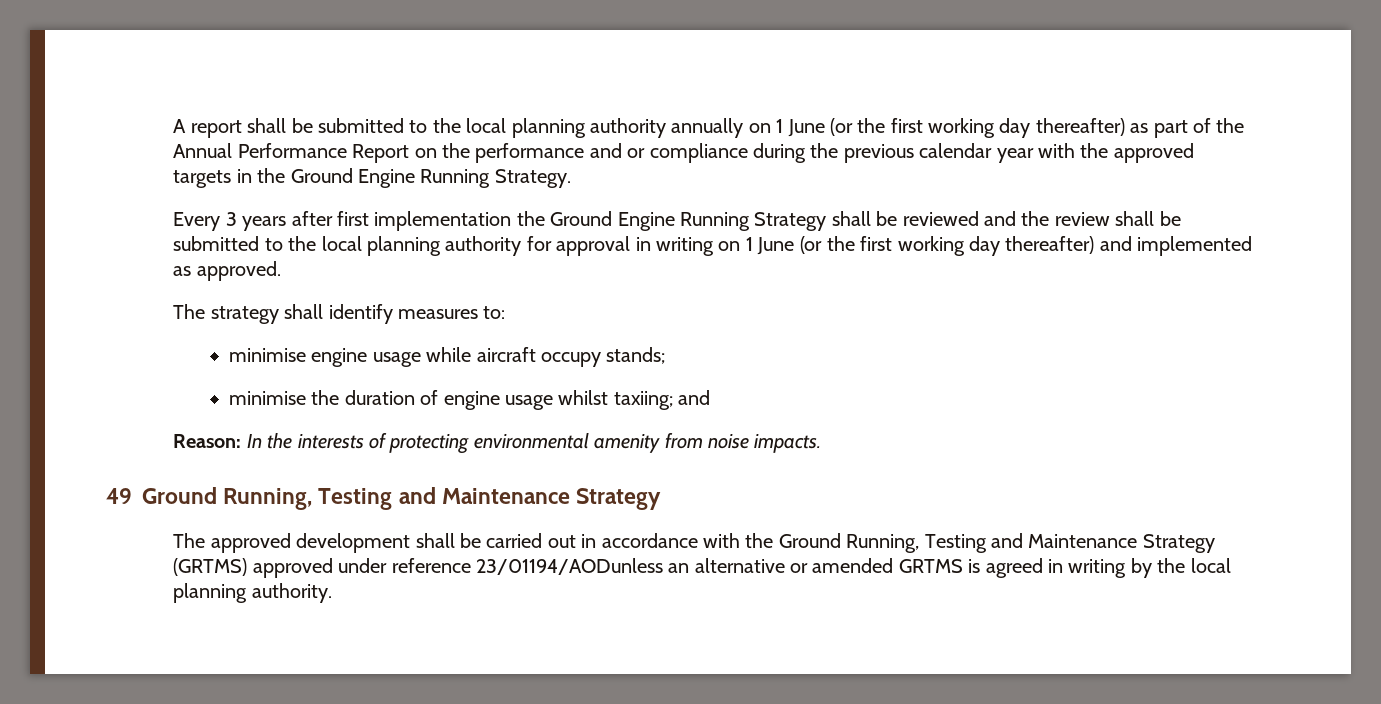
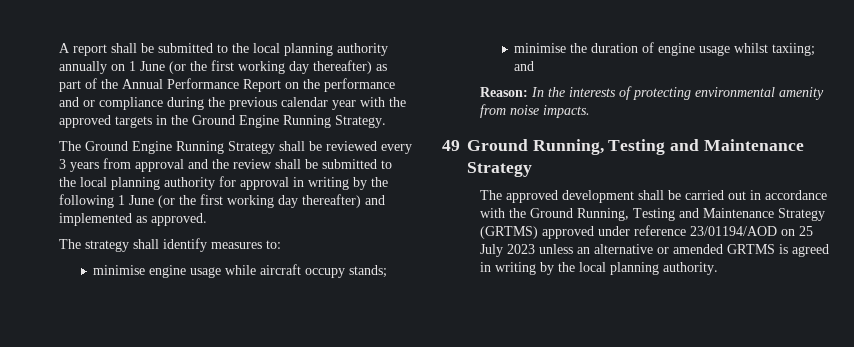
- Every 3 years after first implementation the Ground Engine Running Strategy shall be reviewed and the review shall be submitted to the local planning authority for approval in writing on 1 June (or the first working day thereafter) and implemented as approved.
+ The Ground Engine Running Strategy shall be reviewed every 3 years from approval and the review shall be submitted to the local planning authority for approval in writing by the following 1 June (or the first working day thereafter) and implemented as approved.
- The approved development shall be carried out in accordance with the Ground Running, Testing and Maintenance Strategy (GRTMS) approved under reference 23/01194/AODunless an alternative or amended GRTMS is agreed in writing by the local planning authority.
+ The approved development shall be carried out in accordance with the Ground Running, Testing and Maintenance Strategy (GRTMS) approved under reference 23/01194/AOD on 25 July 2023 unless an alternative or amended GRTMS is agreed in writing by the local planning authority.

